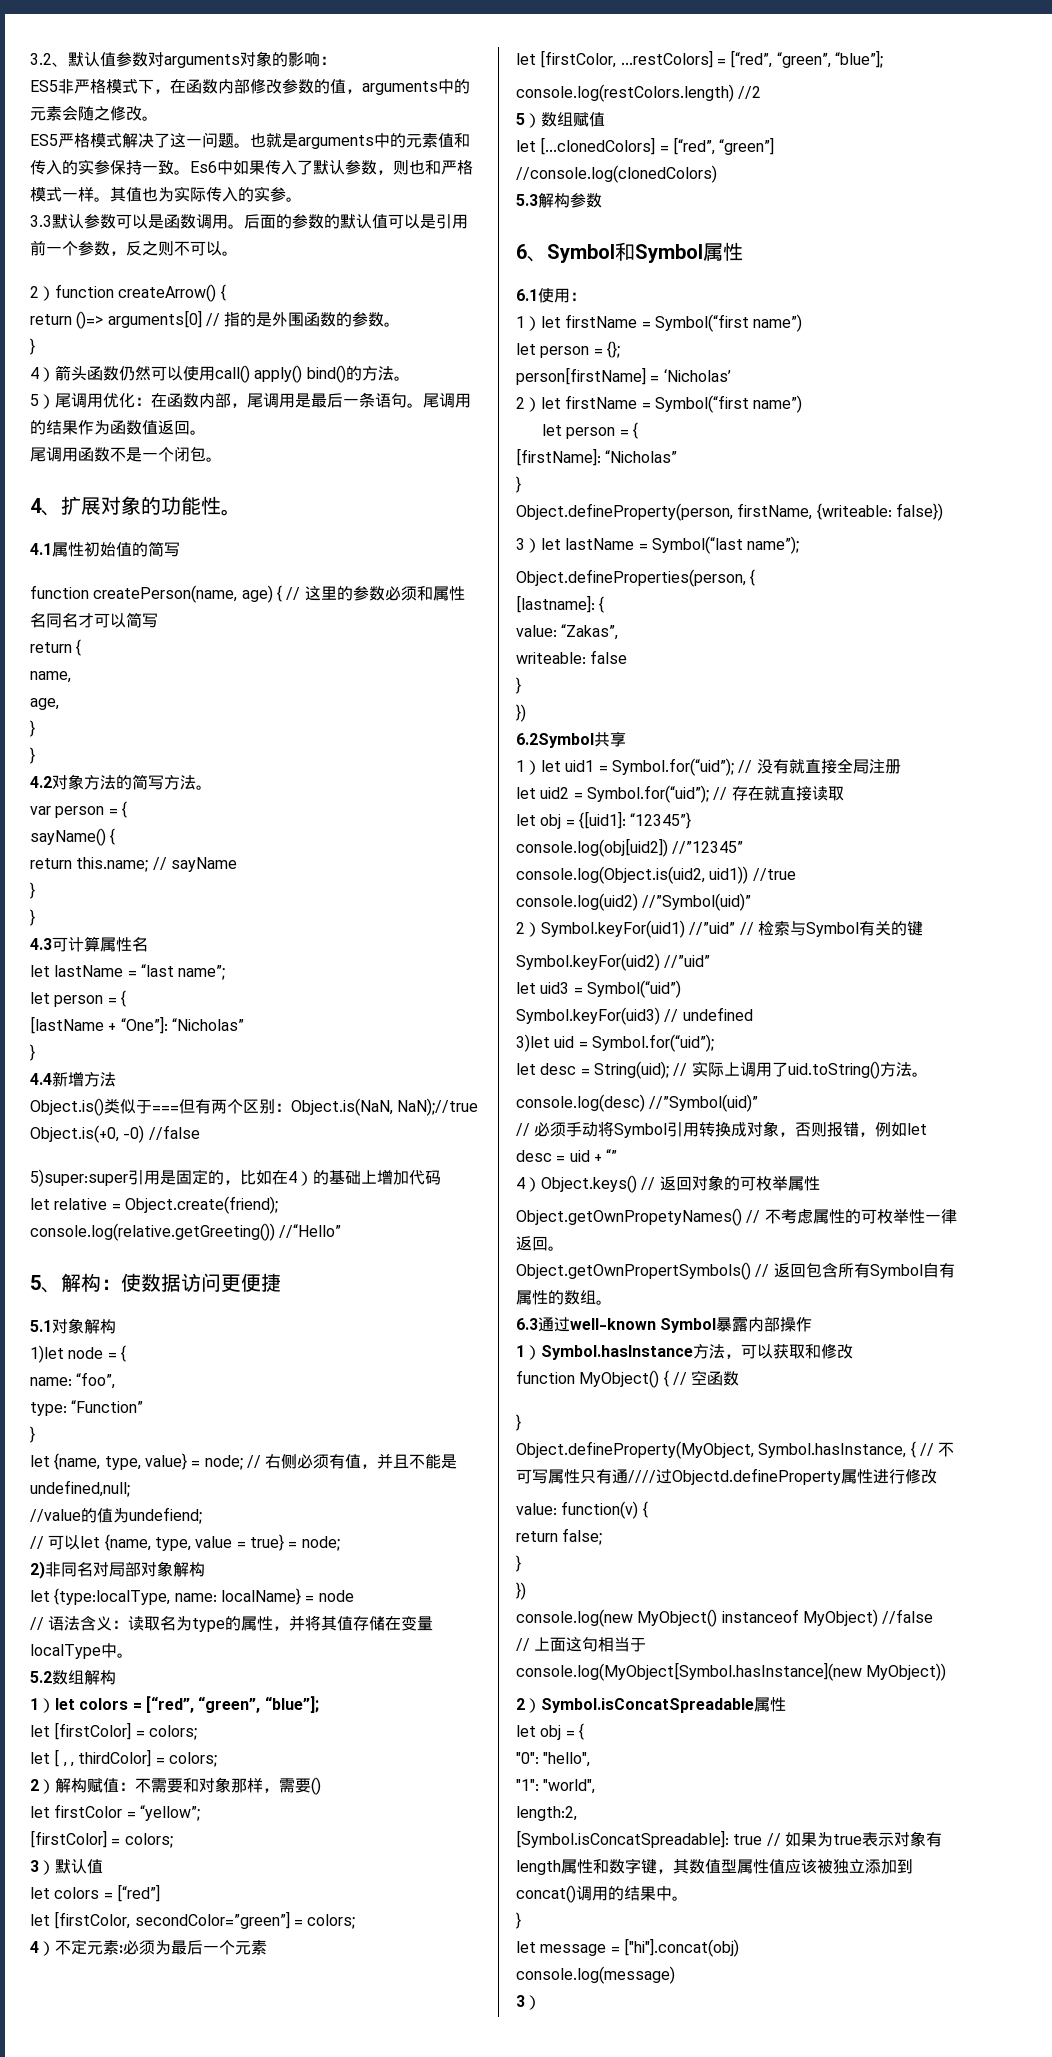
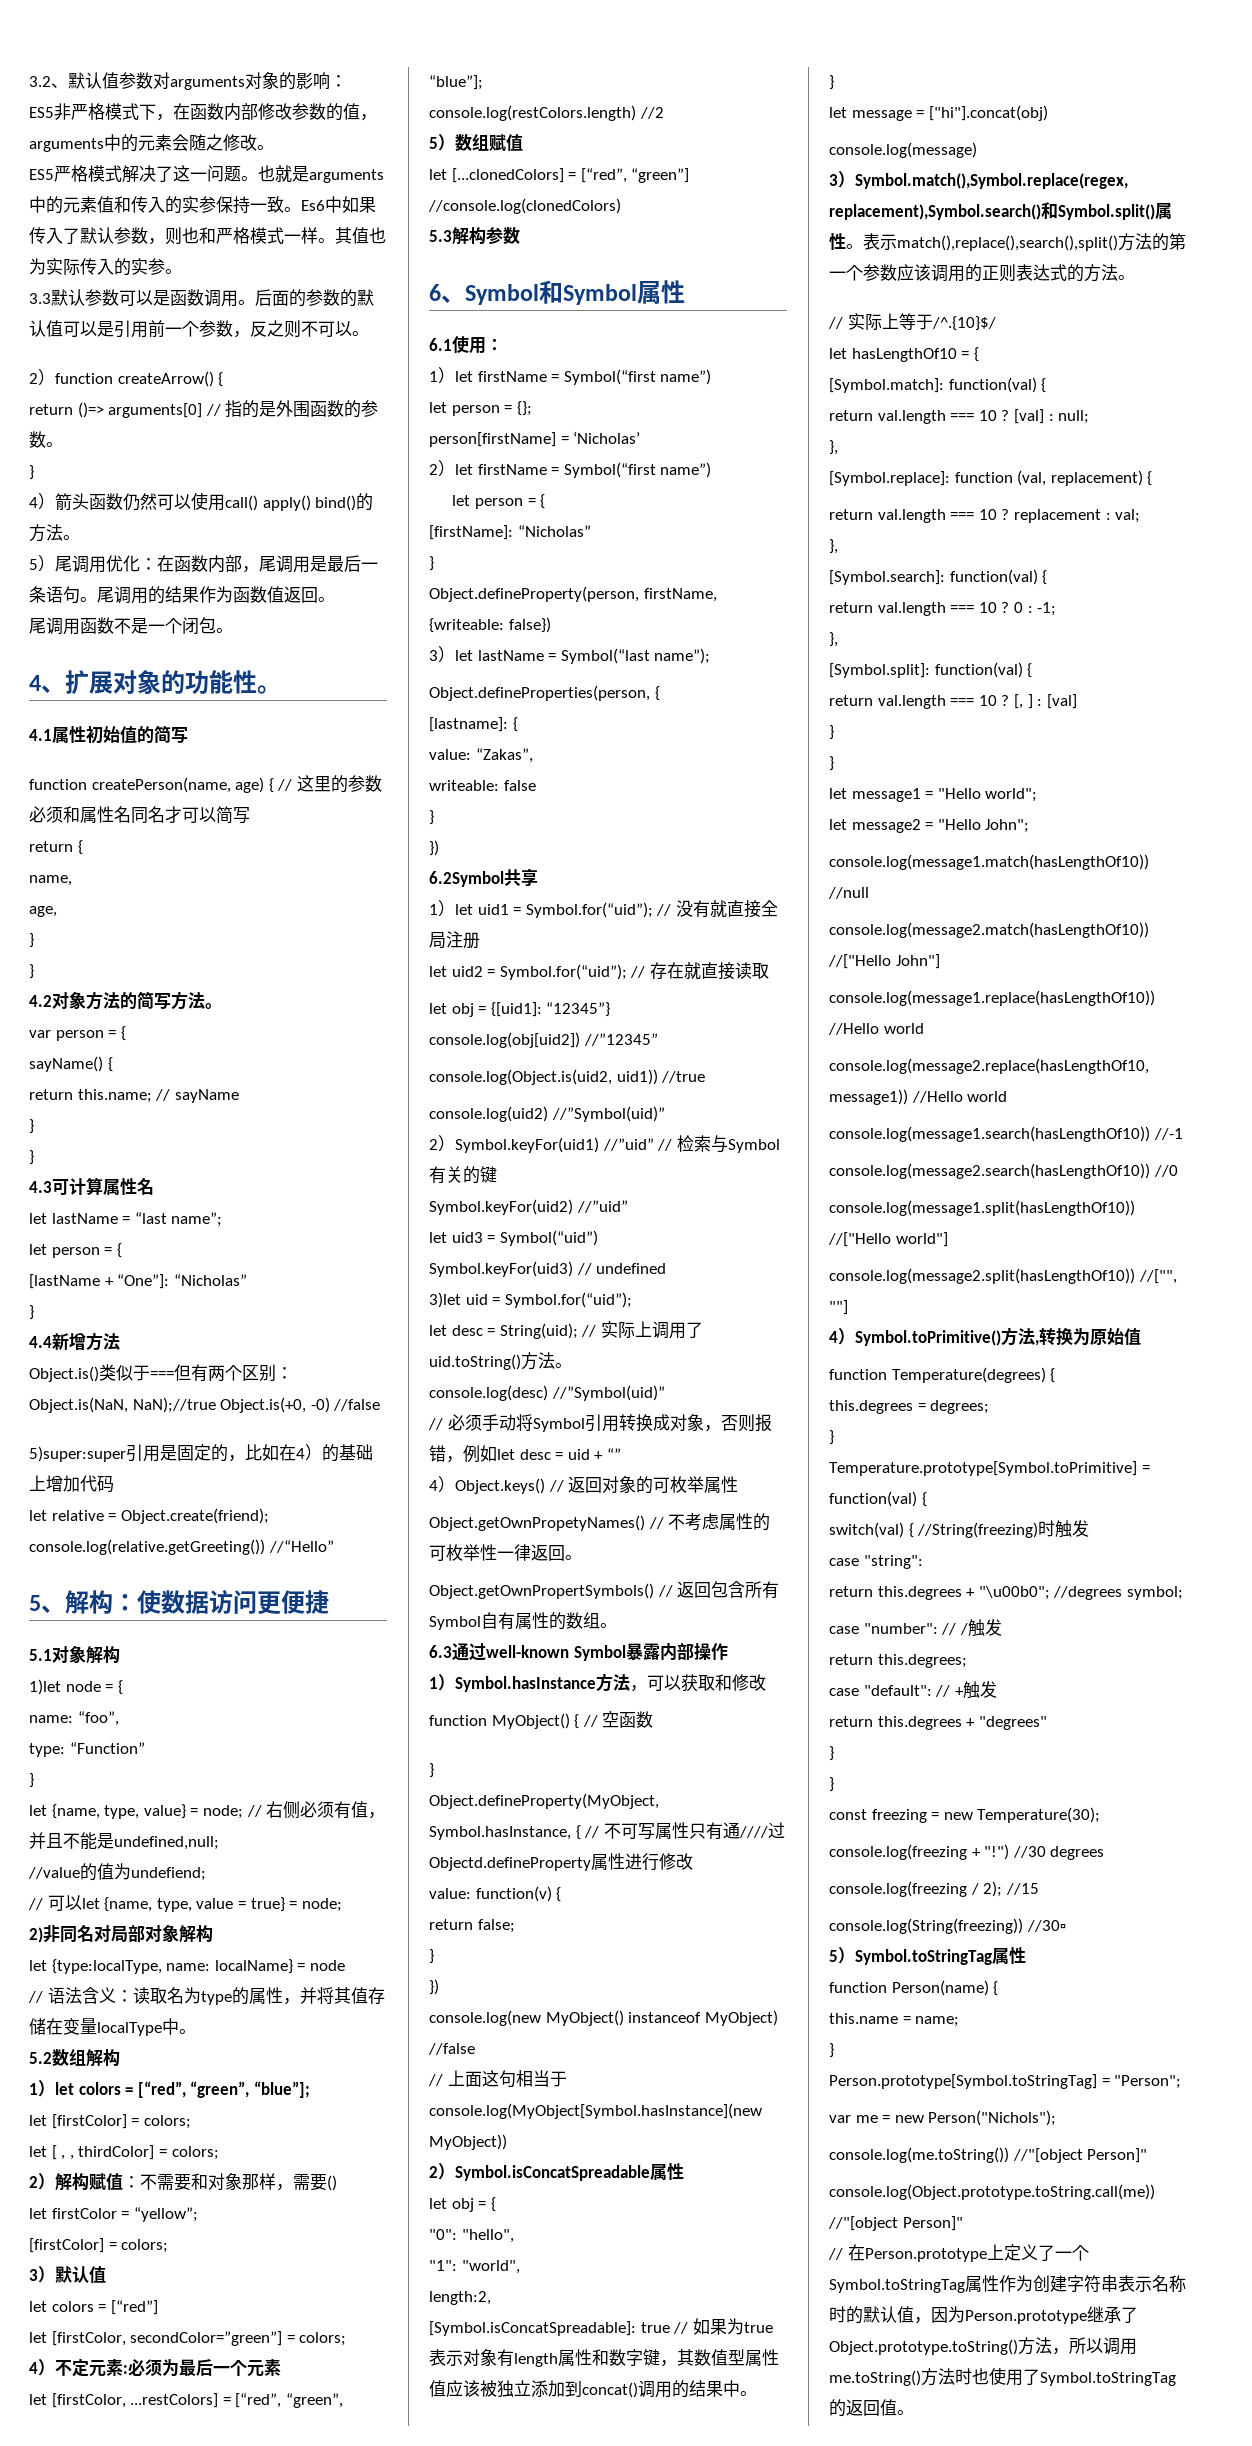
  console.log(message)
- 3）
+ 3）Symbol.match(),Symbol.replace(regex, replacement),Symbol.search()和Symbol.split()属性。表示match(),replace(),search(),split()方法的第一个参数应该调用的正则表达式的方法。
+ // 实际上等于/^.{10}$/
+ let hasLengthOf10 = {
+ [Symbol.match]: function(val) {
+ return val.length === 10 ? [val] : null;
+ },
+ [Symbol.replace]: function (val, replacement) {
+ return val.length === 10 ? replacement : val;
+ },
+ [Symbol.search]: function(val) {
+ return val.length === 10 ? 0 : -1;
+ },
+ [Symbol.split]: function(val) {
+ return val.length === 10 ? [, ] : [val]
+ }
+ }
+ let message1 = "Hello world";
+ let message2 = "Hello John";
+ console.log(message1.match(hasLengthOf10)) //null
+ console.log(message2.match(hasLengthOf10)) //["Hello John"]
+ console.log(message1.replace(hasLengthOf10)) //Hello world
+ console.log(message2.replace(hasLengthOf10, message1)) //Hello world
+ console.log(message1.search(hasLengthOf10)) //-1
+ console.log(message2.search(hasLengthOf10)) //0
+ console.log(message1.split(hasLengthOf10)) //["Hello world"]
+ console.log(message2.split(hasLengthOf10)) //["", ""]
+ 4）Symbol.toPrimitive()方法,转换为原始值
+ function Temperature(degrees) {
+ this.degrees = degrees;
+ }
+ Temperature.prototype[Symbol.toPrimitive] = function(val) {
+ switch(val) { //String(freezing)时触发
+ case "string":
+ return this.degrees + "\u00b0"; //degrees symbol;
+ case "number": // /触发
+ return this.degrees;
+ case "default": // +触发
+ return this.degrees + "degrees"
+ }
+ }
+ const freezing = new Temperature(30);
+ console.log(freezing + "!") //30 degrees
+ console.log(freezing / 2); //15
+ console.log(String(freezing)) //30▫
+ 5）Symbol.toStringTag属性
+ function Person(name) {
+ this.name = name;
+ }
+ Person.prototype[Symbol.toStringTag] = "Person";
+ var me = new Person("Nichols");
+ console.log(me.toString()) //"[object Person]"
+ console.log(Object.prototype.toString.call(me)) //"[object Person]"
+ // 在Person.prototype上定义了一个Symbol.toStringTag属性作为创建字符串表示名称时的默认值，因为Person.prototype继承了Object.prototype.toString()方法，所以调用me.toString()方法时也使用了Symbol.toStringTag的返回值。

